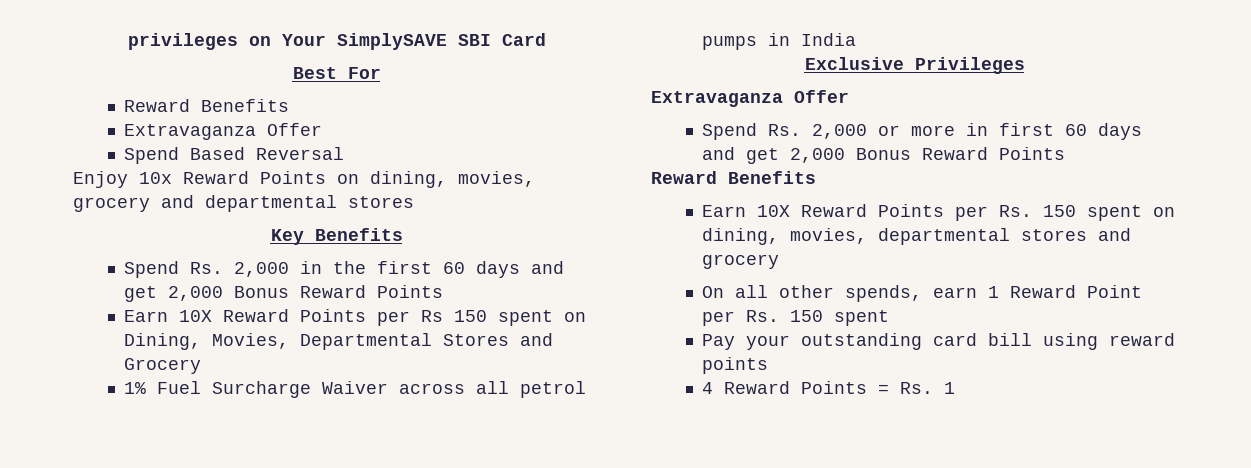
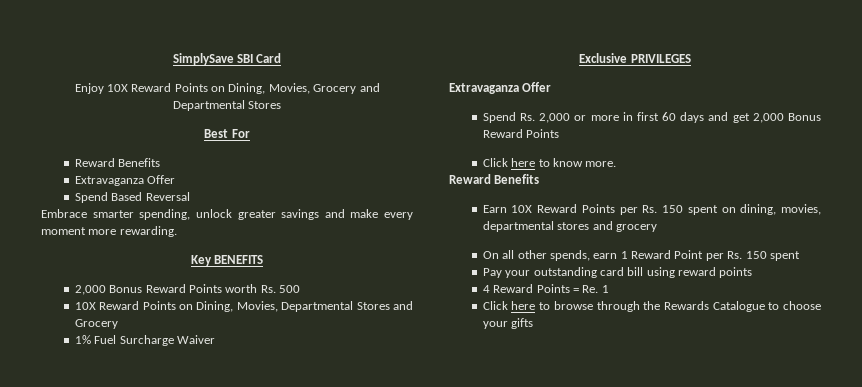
- privileges on Your SimplySAVE SBI Card
+ SimplySave SBI Card
+ Enjoy 10X Reward Points on Dining, Movies, Grocery and Departmental Stores
- Enjoy 10x Reward Points on dining, movies, grocery and departmental stores
- Key Benefits
- Spend Rs. 2,000 in the first 60 days and get 2,000 Bonus Reward Points
- Earn 10X Reward Points per Rs 150 spent on Dining, Movies, Departmental Stores and Grocery
+ Embrace smarter spending, unlock greater savings and make every moment more rewarding.
+ Key BENEFITS
+ 2,000 Bonus Reward Points worth Rs. 500
+ 10X Reward Points on Dining, Movies, Departmental Stores and Grocery
- 1% Fuel Surcharge Waiver across all petrol pumps in India
+ 1% Fuel Surcharge Waiver
- Exclusive Privileges
+ Exclusive PRIVILEGES
+ Click here to know more.
- 4 Reward Points = Rs. 1
+ 4 Reward Points = Re. 1
+ Click here to browse through the Rewards Catalogue to choose your gifts

